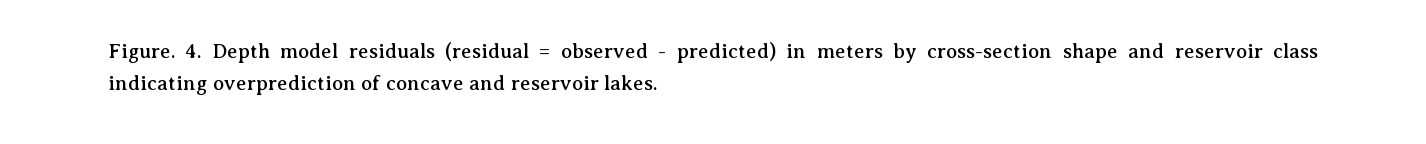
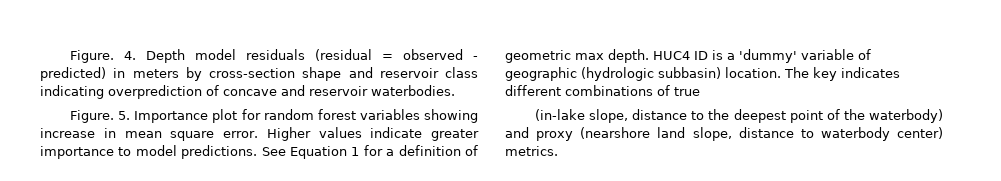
- 4. Depth model residuals (residual = observed - predicted) in meters by cross-section shape and reservoir class indicating overprediction of concave and reservoir lakes.
+ 4. Depth model residuals (residual = observed - predicted) in meters by cross-section shape and reservoir class indicating overprediction of concave and reservoir waterbodies.
+ Figure. 5. Importance plot for random forest variables showing increase in mean square error. Higher values indicate greater importance to model predictions. See Equation 1 for a definition of geometric max depth. HUC4 ID is a 'dummy' variable of geographic (hydrologic subbasin) location. The key indicates different combinations of true
+ (in-lake slope, distance to the deepest point of the waterbody) and proxy (nearshore land slope, distance to waterbody center) metrics.

